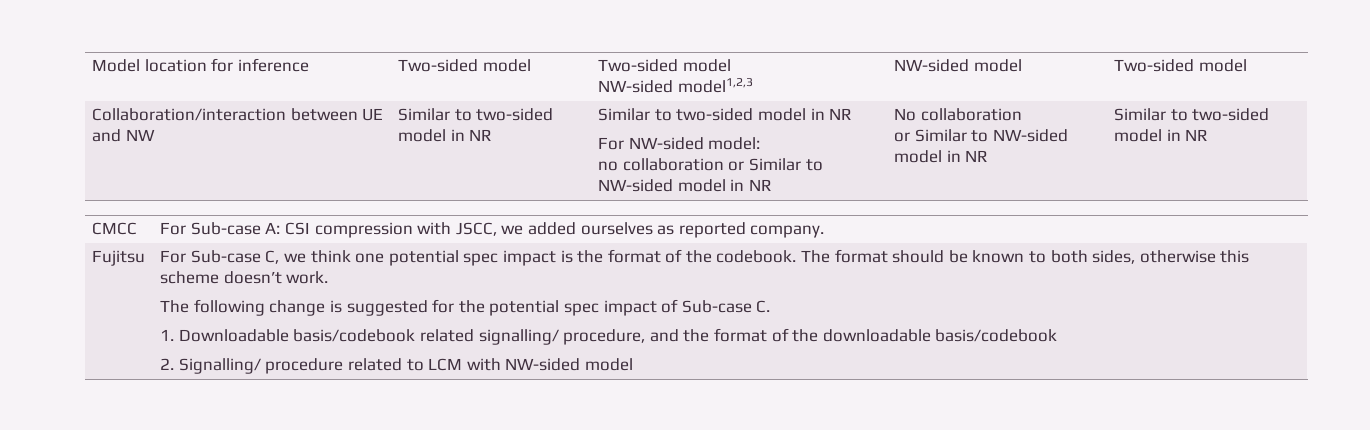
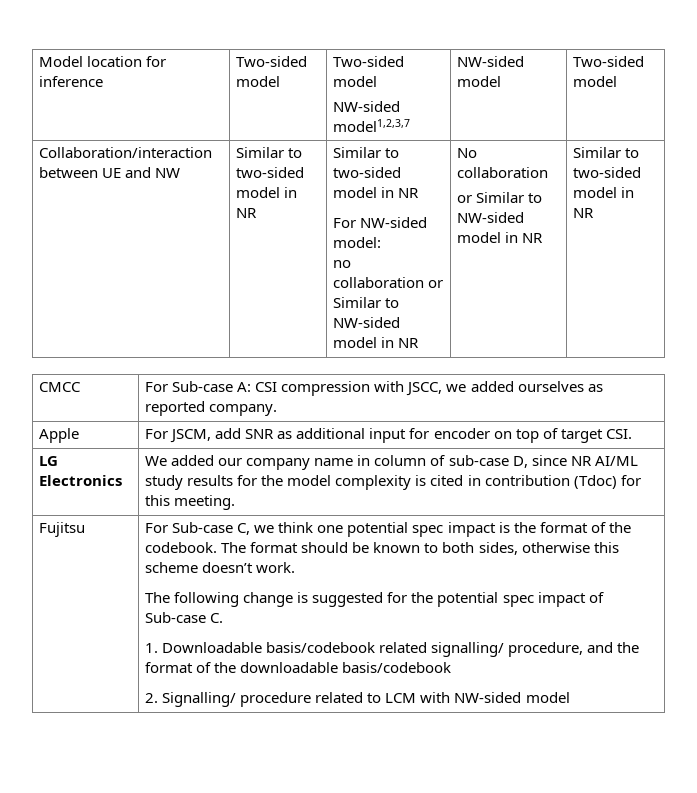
  Model location for inference | Two-sided model | Two-sided model
- NW-sided model1,2,3 | NW-sided model | Two-sided model
+ NW-sided model1,2,3,7 | NW-sided model | Two-sided model
+ Apple | For JSCM, add SNR as additional input for encoder on top of target CSI.
+ LG Electronics | We added our company name in column of sub-case D, since NR AI/ML study results for the model complexity is cited in contribution (Tdoc) for this meeting.

